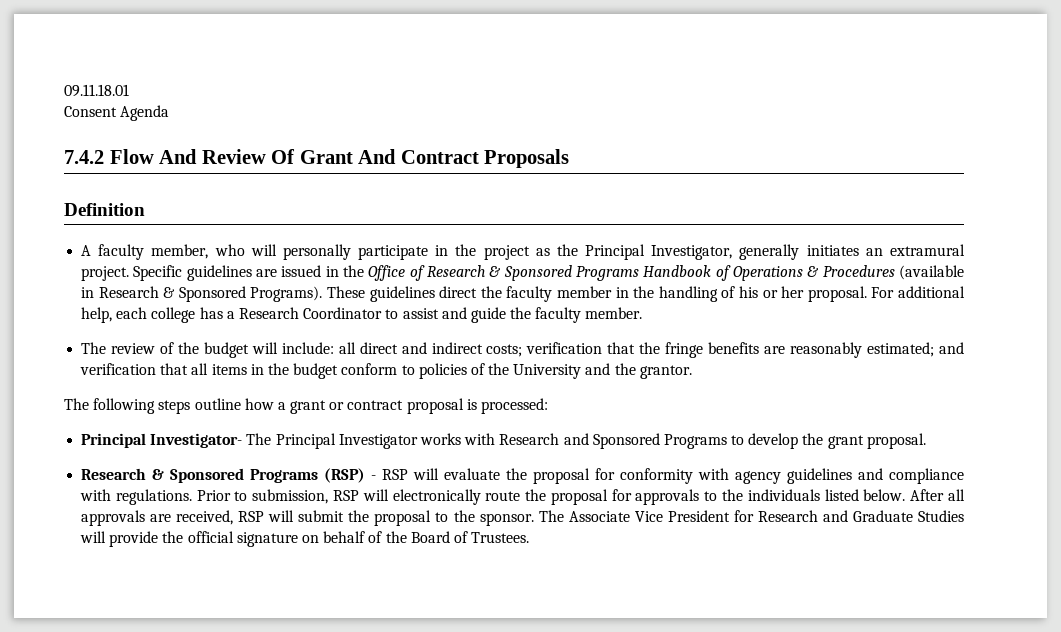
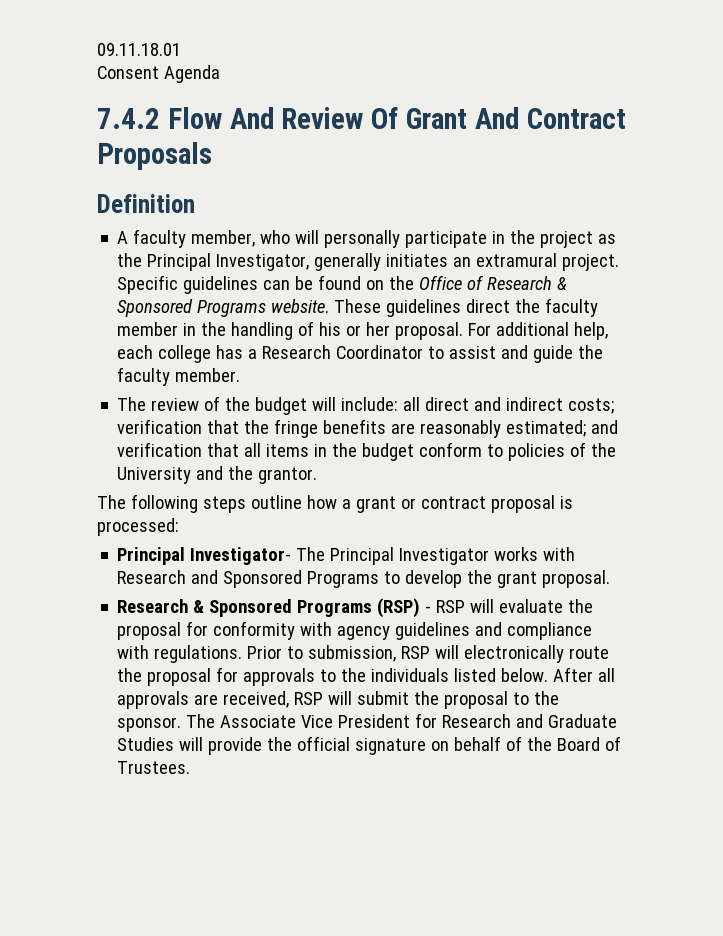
- Specific guidelines are issued in the Office of Research & Sponsored Programs Handbook of Operations & Procedures (available in Research & Sponsored Programs).
+ Specific guidelines can be found on the Office of Research & Sponsored Programs website.

